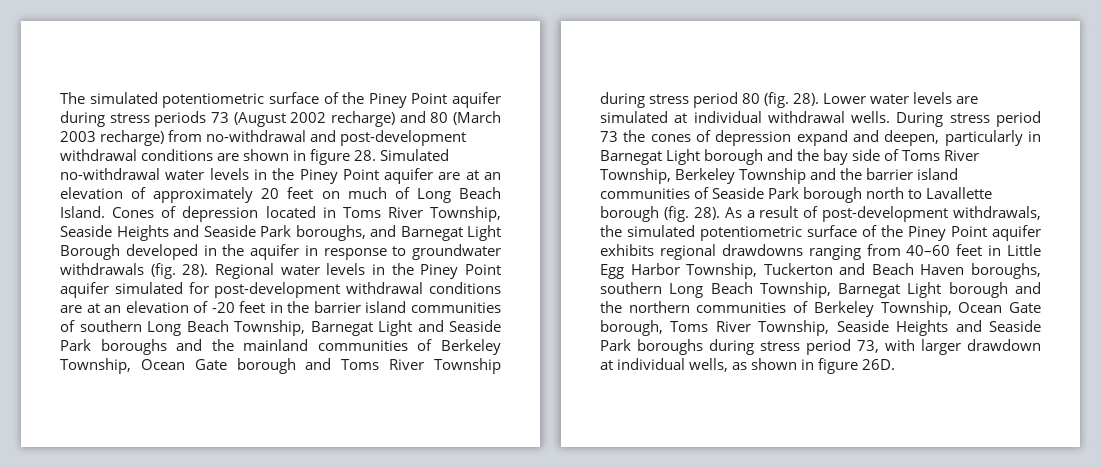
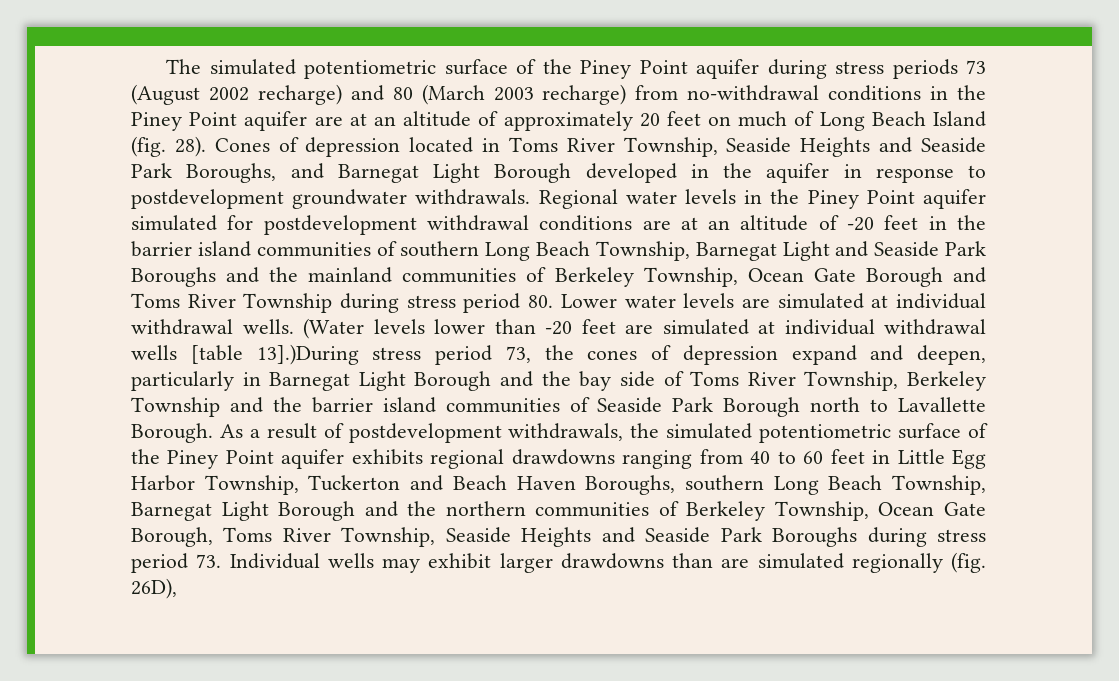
- The simulated potentiometric surface of the Piney Point aquifer during stress periods 73 (August 2002 recharge) and 80 (March 2003 recharge) from no-withdrawal and post-development withdrawal conditions are shown in figure 28. Simulated no-withdrawal water levels in the Piney Point aquifer are at an elevation of approximately 20 feet on much of Long Beach Island.
+ The simulated potentiometric surface of the Piney Point aquifer during stress periods 73 (August 2002 recharge) and 80 (March 2003 recharge) from no-withdrawal conditions in the Piney Point aquifer are at an altitude of approximately 20 feet on much of Long Beach Island (fig. 28).
- Cones of depression located in Toms River Township, Seaside Heights and Seaside Park boroughs, and Barnegat Light Borough developed in the aquifer in response to groundwater withdrawals (fig. 28).
+ Cones of depression located in Toms River Township, Seaside Heights and Seaside Park Boroughs, and Barnegat Light Borough developed in the aquifer in response to postdevelopment groundwater withdrawals.
- Regional water levels in the Piney Point aquifer simulated for post-development withdrawal conditions are at an elevation of -20 feet in the barrier island communities of southern Long Beach Township, Barnegat Light and Seaside Park boroughs and the mainland communities of Berkeley Township, Ocean Gate borough and Toms River Township during stress period 80 (fig. 28). Lower water levels are simulated at individual withdrawal wells.
+ Regional water levels in the Piney Point aquifer simulated for postdevelopment withdrawal conditions are at an altitude of -20 feet in the barrier island communities of southern Long Beach Township, Barnegat Light and Seaside Park Boroughs and the mainland communities of Berkeley Township, Ocean Gate Borough and Toms River Township during stress period 80. Lower water levels are simulated at individual withdrawal wells.
- During stress period 73 the cones of depression expand and deepen, particularly in Barnegat Light borough and the bay side of Toms River Township, Berkeley Township and the barrier island communities of Seaside Park borough north to Lavallette borough (fig. 28).
+ (Water levels lower than -20 feet are simulated at individual withdrawal wells [table 13].)During stress period 73, the cones of depression expand and deepen, particularly in Barnegat Light Borough and the bay side of Toms River Township, Berkeley Township and the barrier island communities of Seaside Park Borough north to Lavallette Borough.
- As a result of post-development withdrawals, the simulated potentiometric surface of the Piney Point aquifer exhibits regional drawdowns ranging from 40–60 feet in Little Egg Harbor Township, Tuckerton and Beach Haven boroughs, southern Long Beach Township, Barnegat Light borough and the northern communities of Berkeley Township, Ocean Gate borough, Toms River Township, Seaside Heights and Seaside Park boroughs during stress period 73, with larger drawdown at individual wells, as shown in figure 26D.
+ As a result of postdevelopment withdrawals, the simulated potentiometric surface of the Piney Point aquifer exhibits regional drawdowns ranging from 40 to 60 feet in Little Egg Harbor Township, Tuckerton and Beach Haven Boroughs, southern Long Beach Township, Barnegat Light Borough and the northern communities of Berkeley Township, Ocean Gate Borough, Toms River Township, Seaside Heights and Seaside Park Boroughs during stress period 73. Individual wells may exhibit larger drawdowns than are simulated regionally (fig. 26D),

